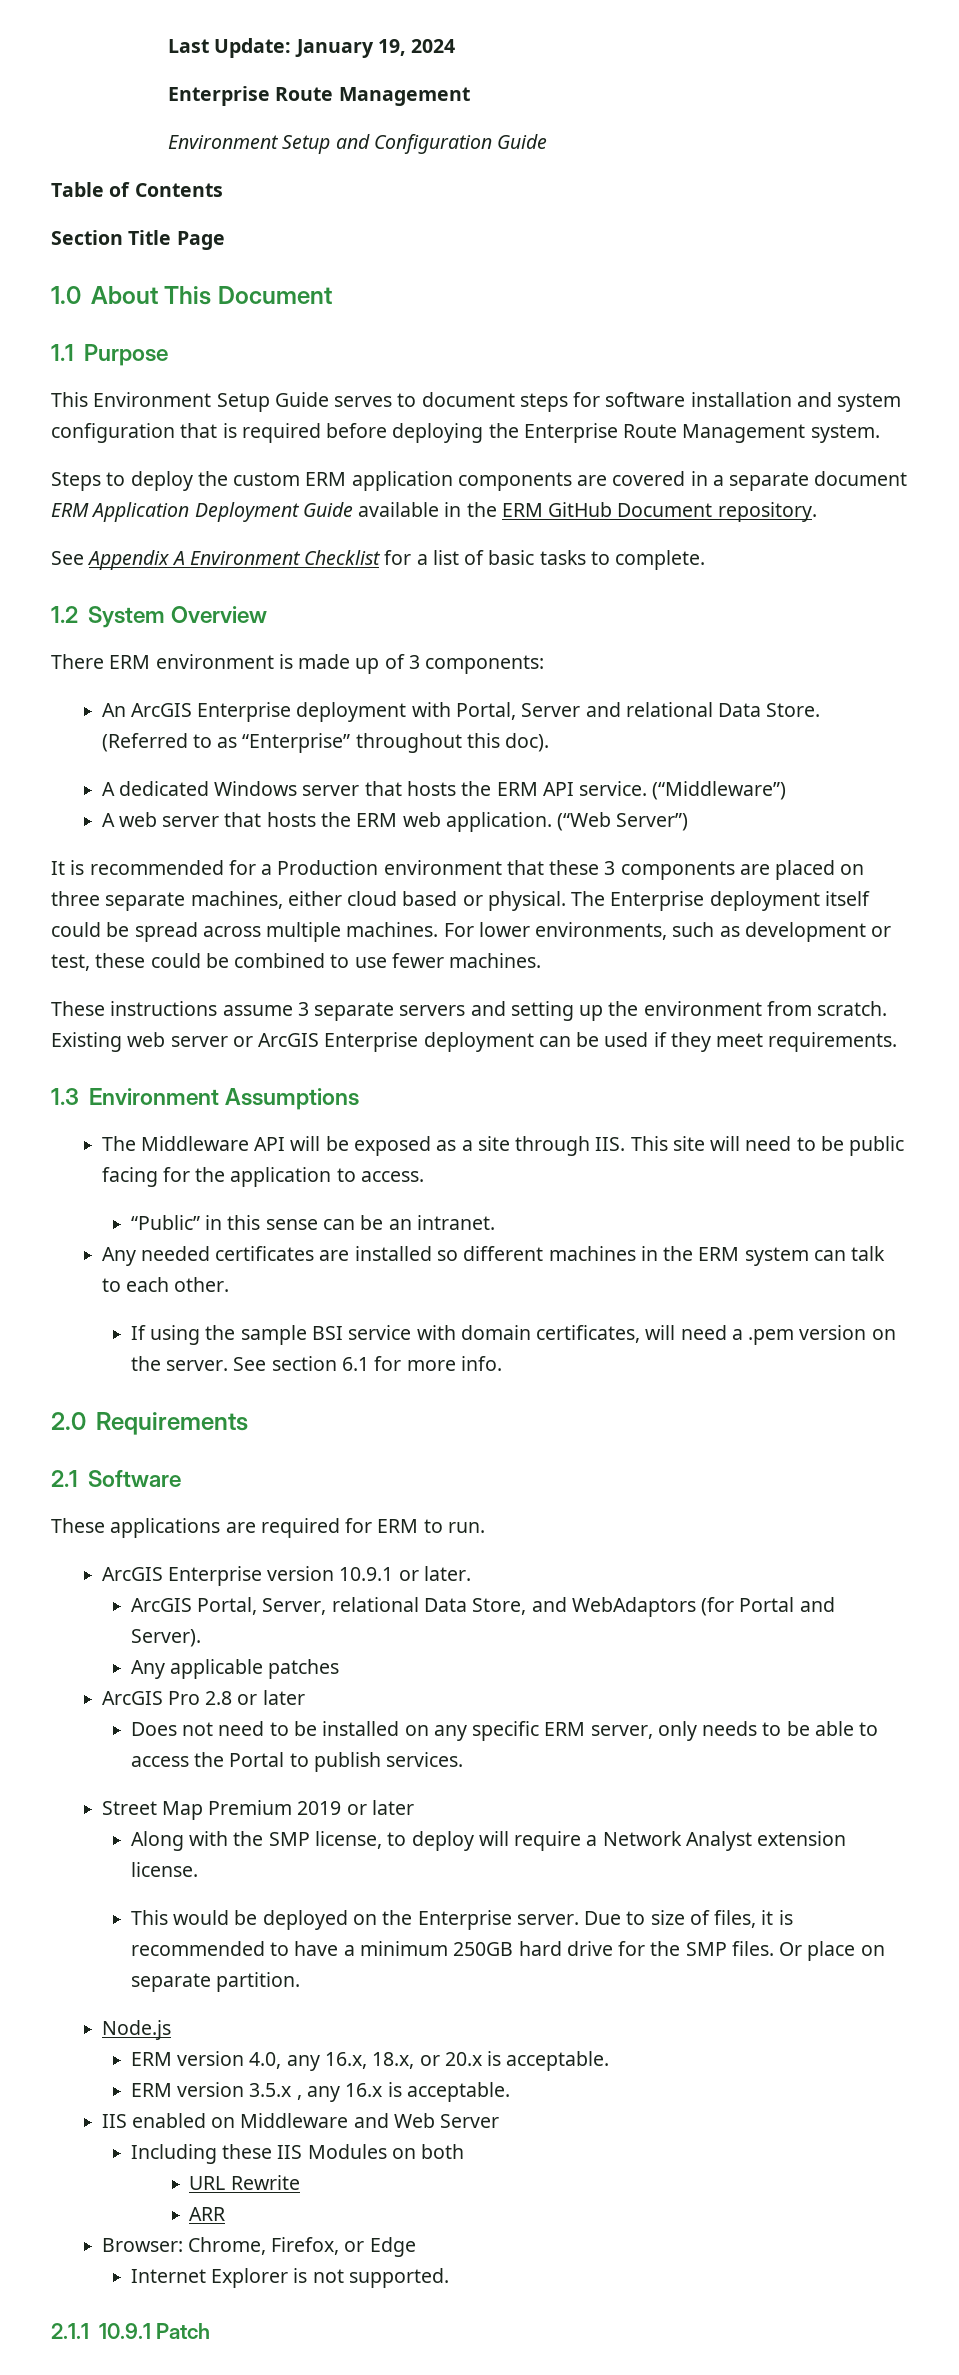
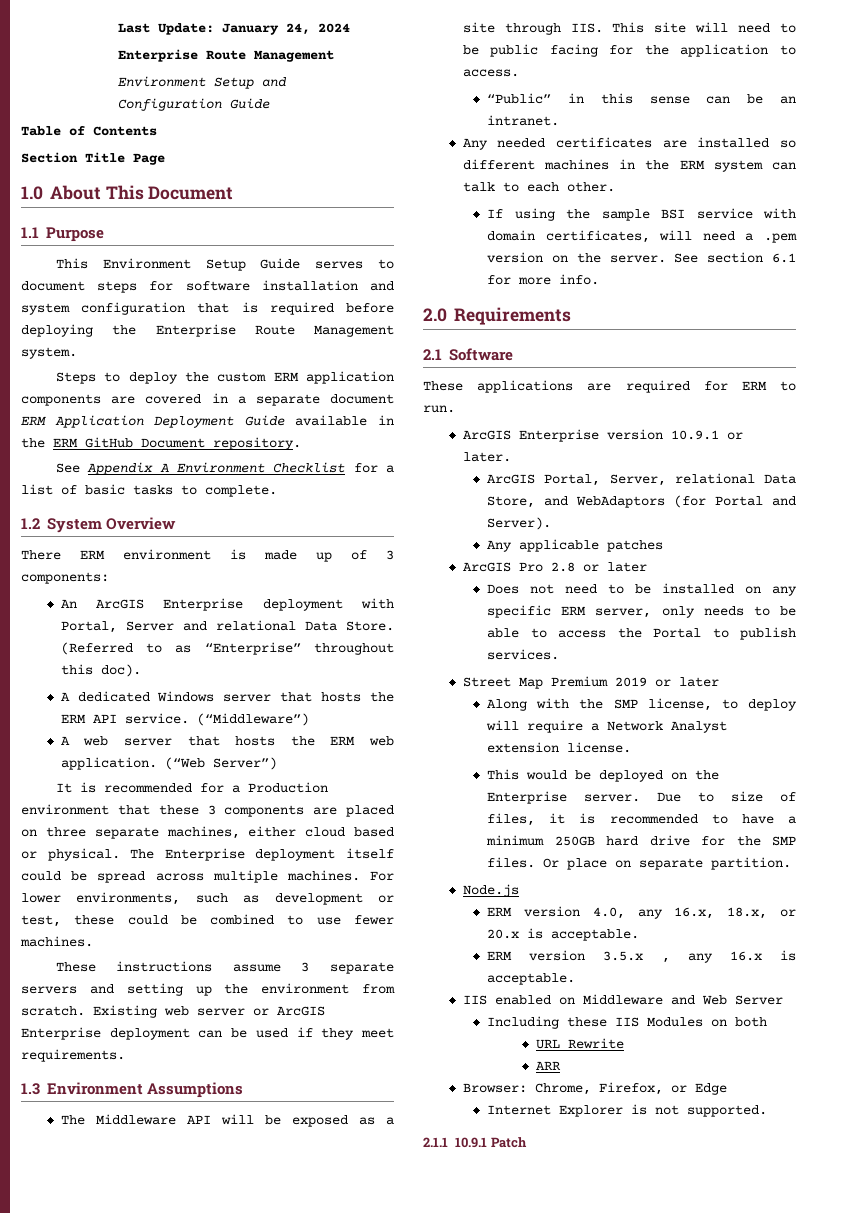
- Last Update: January 19, 2024
+ Last Update: January 24, 2024

